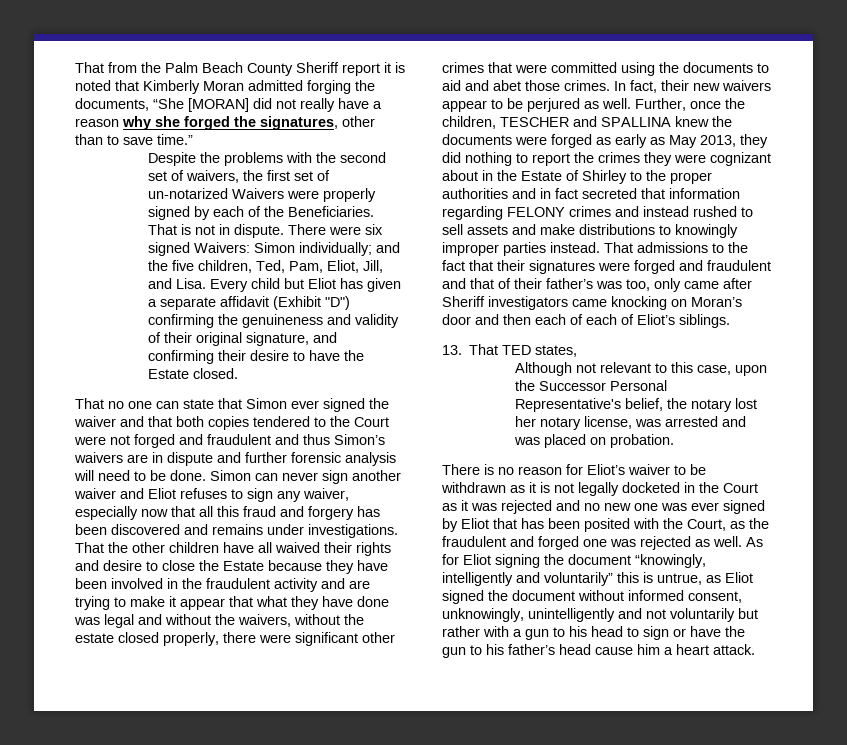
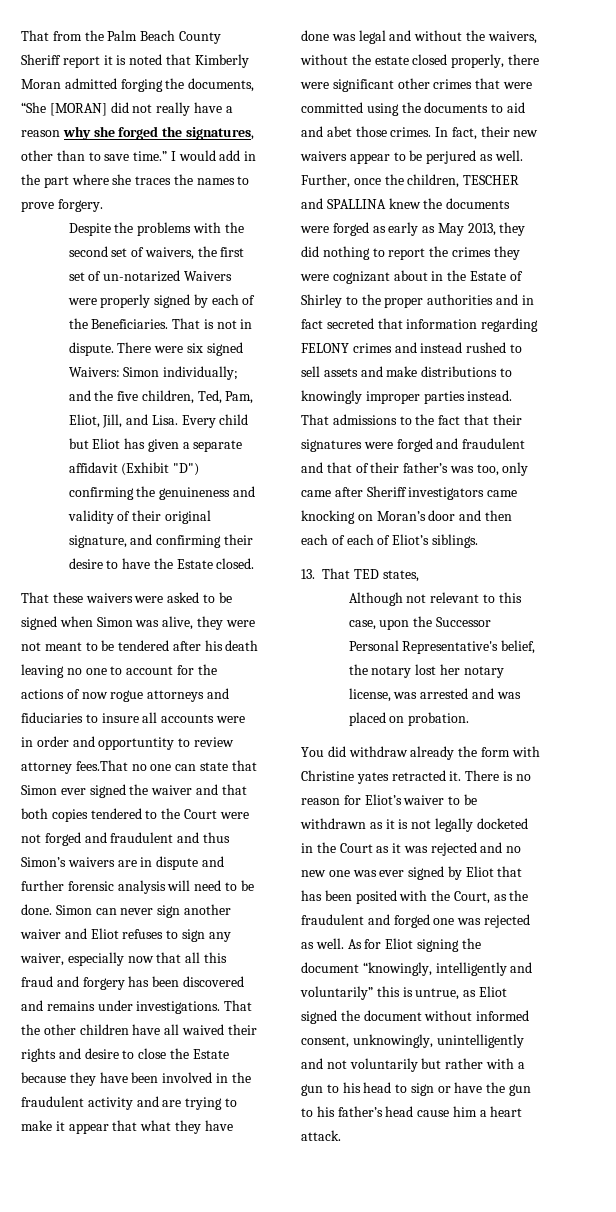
+ I would add in the part where she traces the names to prove forgery.
- That no one can state that Simon ever signed the waiver and that both copies tendered to the Court were not forged and fraudulent and thus Simon’s waivers are in dispute and further forensic analysis will need to be done.
+ That these waivers were asked to be signed when Simon was alive, they were not meant to be tendered after his death leaving no one to account for the actions of now rogue attorneys and fiduciaries to insure all accounts were in order and opportuntity to review attorney fees.That no one can state that Simon ever signed the waiver and that both copies tendered to the Court were not forged and fraudulent and thus Simon’s waivers are in dispute and further forensic analysis will need to be done.
+ You did withdraw already the form with Christine yates retracted it.

